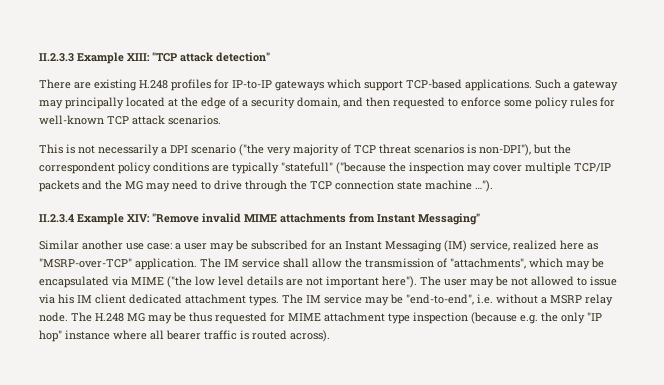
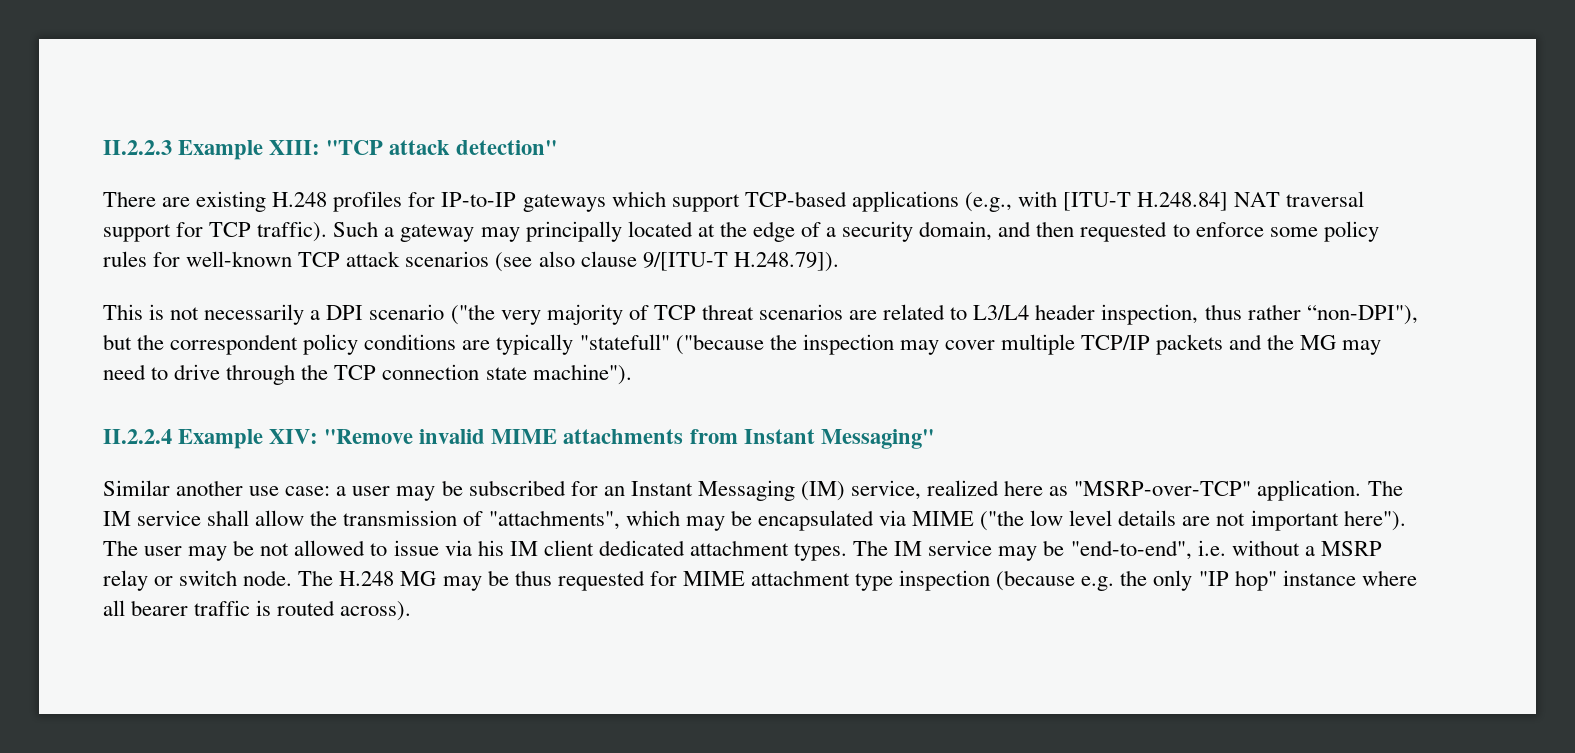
- II.2.3.3 Example XIII: "TCP attack detection"
+ II.2.2.3 Example XIII: "TCP attack detection"
- There are existing H.248 profiles for IP-to-IP gateways which support TCP-based applications.
+ There are existing H.248 profiles for IP-to-IP gateways which support TCP-based applications (e.g., with [ITU-T H.248.84] NAT traversal support for TCP traffic).
- Such a gateway may principally located at the edge of a security domain, and then requested to enforce some policy rules for well-known TCP attack scenarios.
+ Such a gateway may principally located at the edge of a security domain, and then requested to enforce some policy rules for well-known TCP attack scenarios (see also clause 9/[ITU-T H.248.79]).
- This is not necessarily a DPI scenario ("the very majority of TCP threat scenarios is non-DPI"), but the correspondent policy conditions are typically "statefull" ("because the inspection may cover multiple TCP/IP packets and the MG may need to drive through the TCP connection state machine …").
- II.2.3.4 Example XIV: "Remove invalid MIME attachments from Instant Messaging"
+ This is not necessarily a DPI scenario ("the very majority of TCP threat scenarios are related to L3/L4 header inspection, thus rather “non-DPI"), but the correspondent policy conditions are typically "statefull" ("because the inspection may cover multiple TCP/IP packets and the MG may need to drive through the TCP connection state machine").
+ II.2.2.4 Example XIV: "Remove invalid MIME attachments from Instant Messaging"
- The IM service may be "end-to-end", i.e. without a MSRP relay node.
+ The IM service may be "end-to-end", i.e. without a MSRP relay or switch node.

